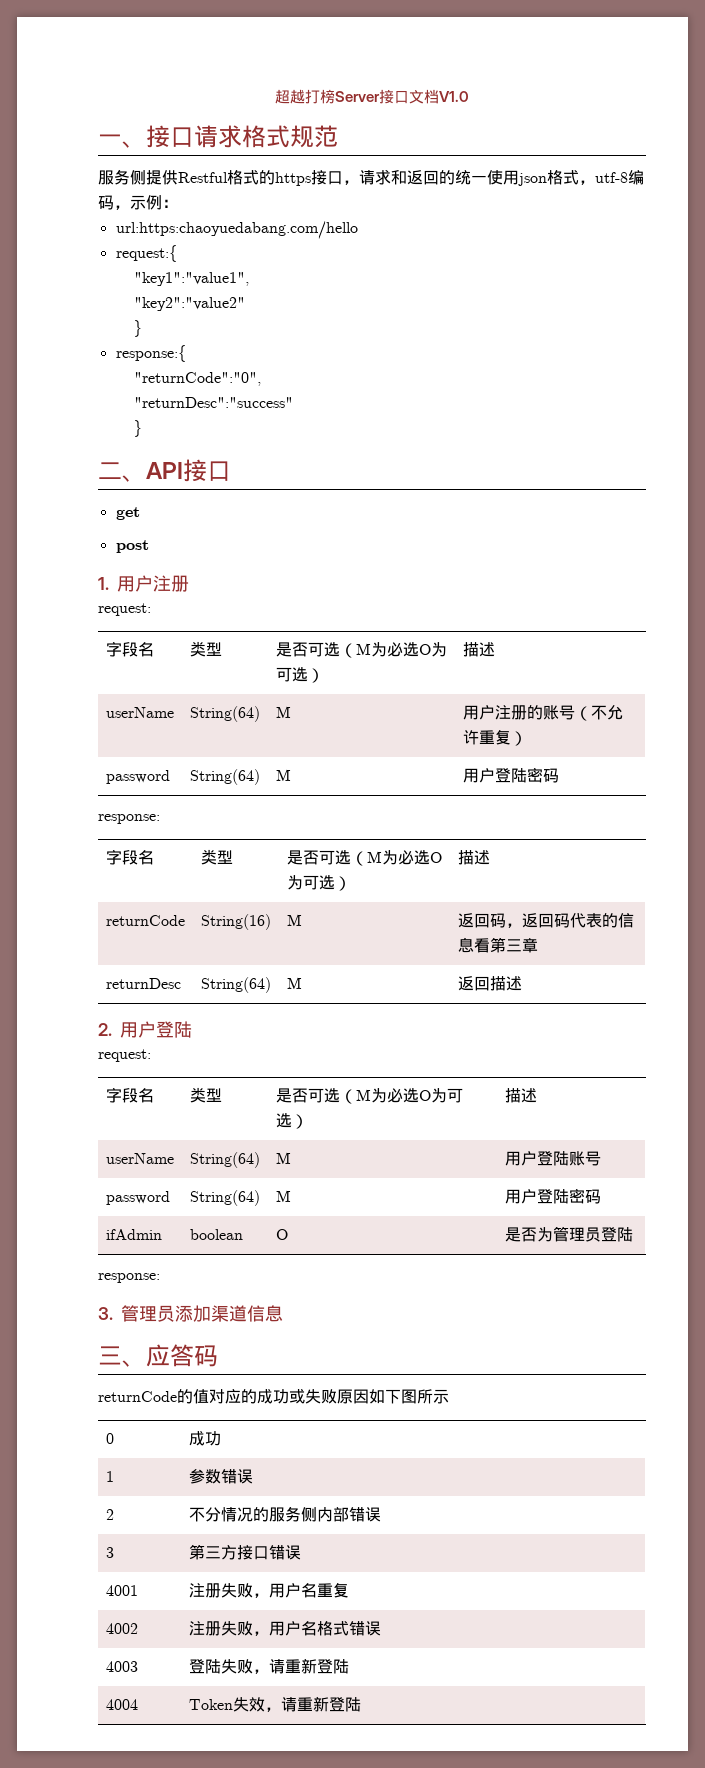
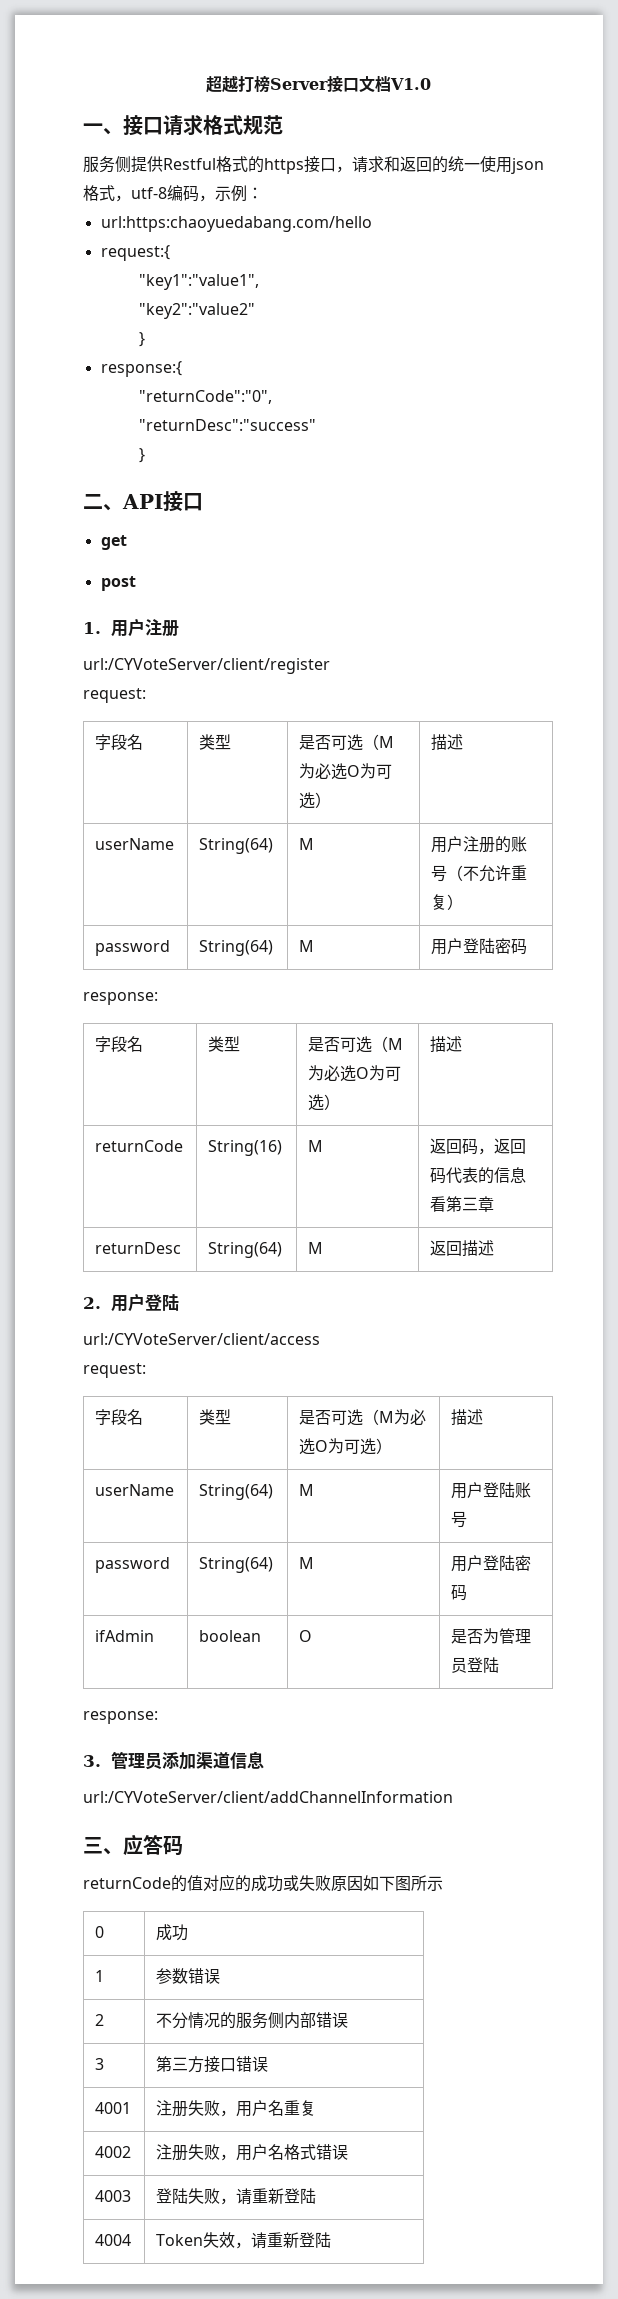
+ url:/CYVoteServer/client/register
+ url:/CYVoteServer/client/access
+ url:/CYVoteServer/client/addChannelInformation

